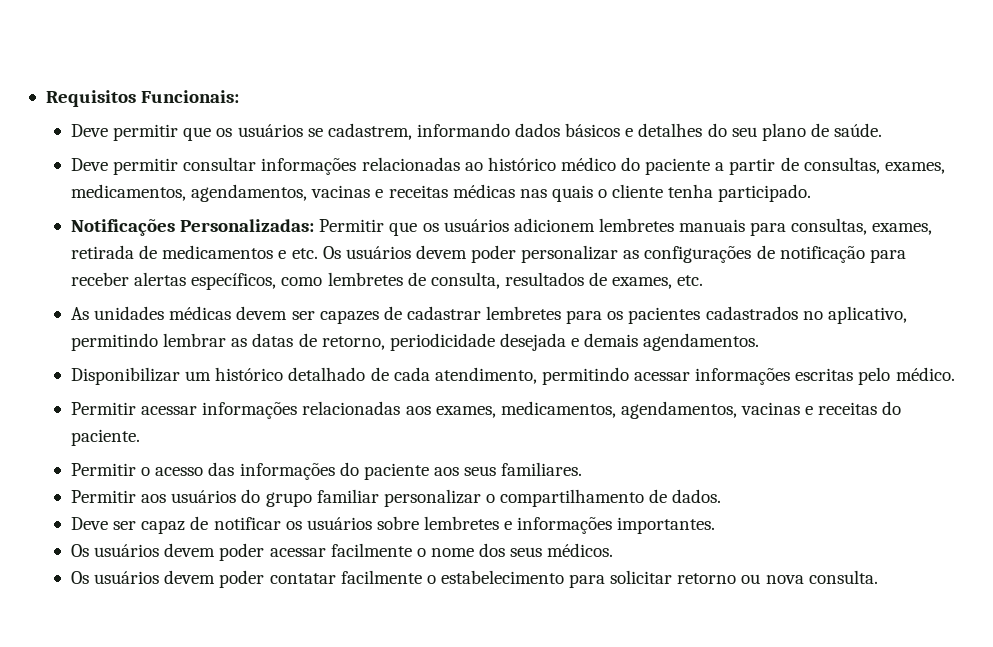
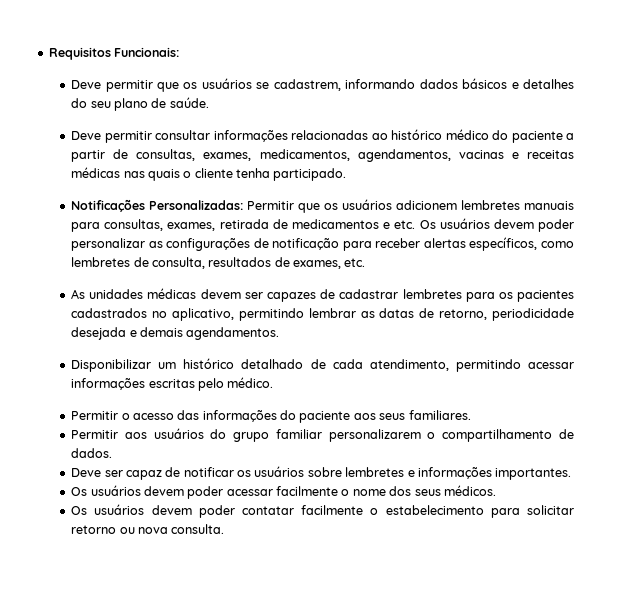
- Permitir acessar informações relacionadas aos exames, medicamentos, agendamentos, vacinas e receitas do paciente.
- Permitir aos usuários do grupo familiar personalizar o compartilhamento de dados.
+ Permitir aos usuários do grupo familiar personalizarem o compartilhamento de dados.

